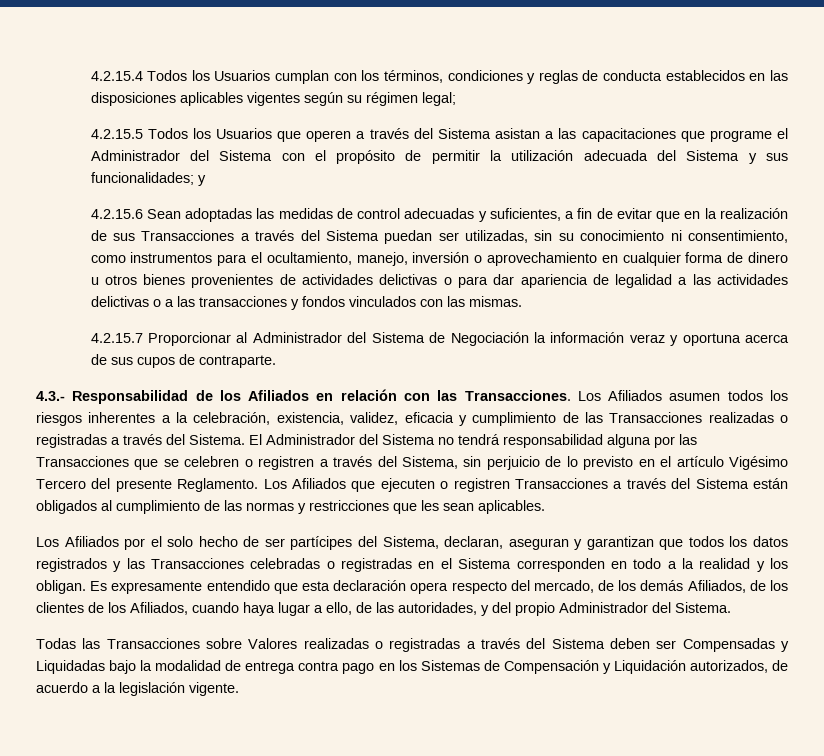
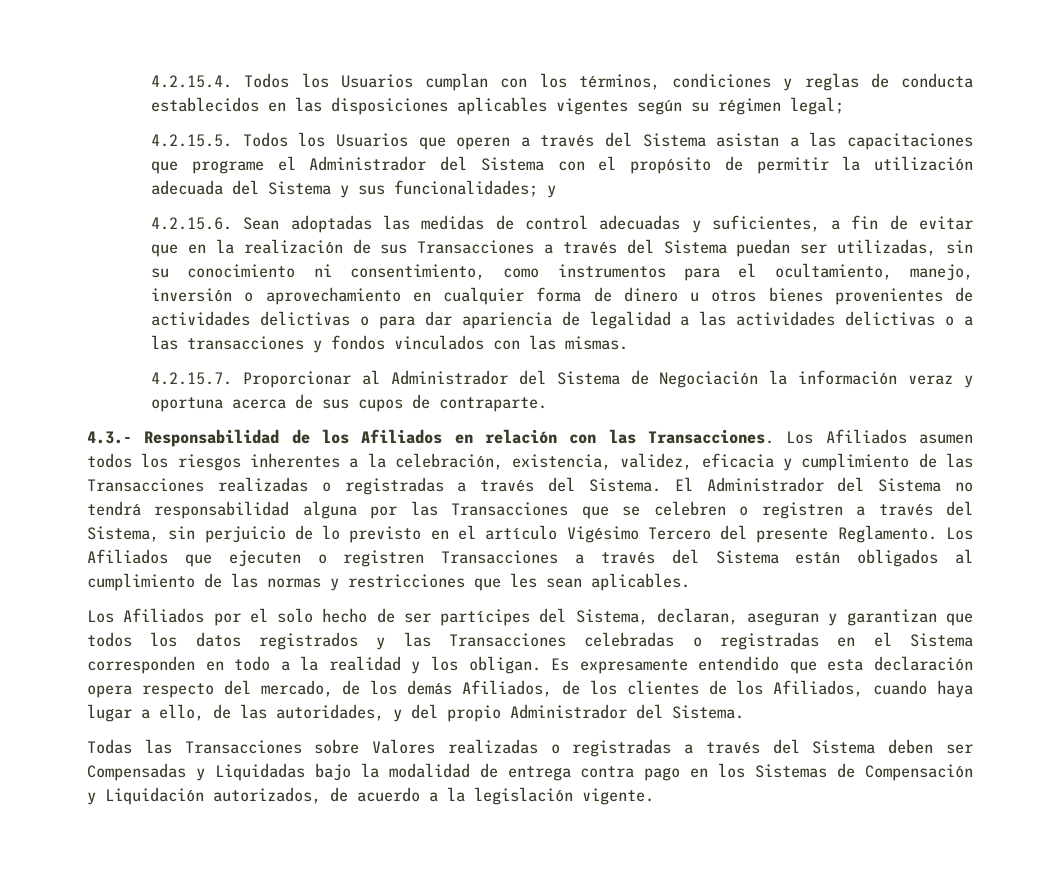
- 4.2.15.4 Todos los Usuarios cumplan con los términos, condiciones y reglas de conducta establecidos en las disposiciones aplicables vigentes según su régimen legal;
+ 4.2.15.4. Todos los Usuarios cumplan con los términos, condiciones y reglas de conducta establecidos en las disposiciones aplicables vigentes según su régimen legal;
- 4.2.15.5 Todos los Usuarios que operen a través del Sistema asistan a las capacitaciones que programe el Administrador del Sistema con el propósito de permitir la utilización adecuada del Sistema y sus funcionalidades; y
+ 4.2.15.5. Todos los Usuarios que operen a través del Sistema asistan a las capacitaciones que programe el Administrador del Sistema con el propósito de permitir la utilización adecuada del Sistema y sus funcionalidades; y
- 4.2.15.6 Sean adoptadas las medidas de control adecuadas y suficientes, a fin de evitar que en la realización de sus Transacciones a través del Sistema puedan ser utilizadas, sin su conocimiento ni consentimiento, como instrumentos para el ocultamiento, manejo, inversión o aprovechamiento en cualquier forma de dinero u otros bienes provenientes de actividades delictivas o para dar apariencia de legalidad a las actividades delictivas o a las transacciones y fondos vinculados con las mismas.
+ 4.2.15.6. Sean adoptadas las medidas de control adecuadas y suficientes, a fin de evitar que en la realización de sus Transacciones a través del Sistema puedan ser utilizadas, sin su conocimiento ni consentimiento, como instrumentos para el ocultamiento, manejo, inversión o aprovechamiento en cualquier forma de dinero u otros bienes provenientes de actividades delictivas o para dar apariencia de legalidad a las actividades delictivas o a las transacciones y fondos vinculados con las mismas.
- 4.2.15.7 Proporcionar al Administrador del Sistema de Negociación la información veraz y oportuna acerca de sus cupos de contraparte.
+ 4.2.15.7. Proporcionar al Administrador del Sistema de Negociación la información veraz y oportuna acerca de sus cupos de contraparte.

